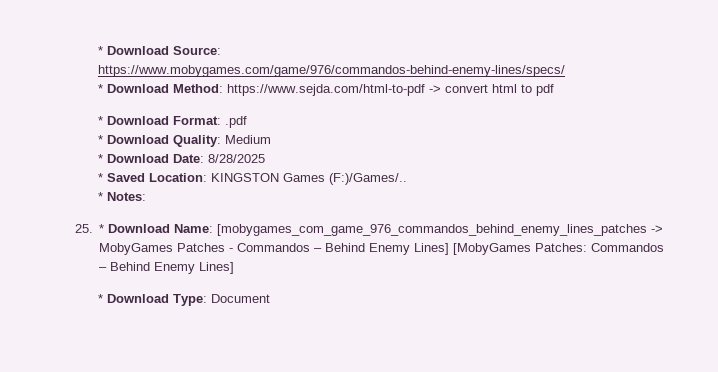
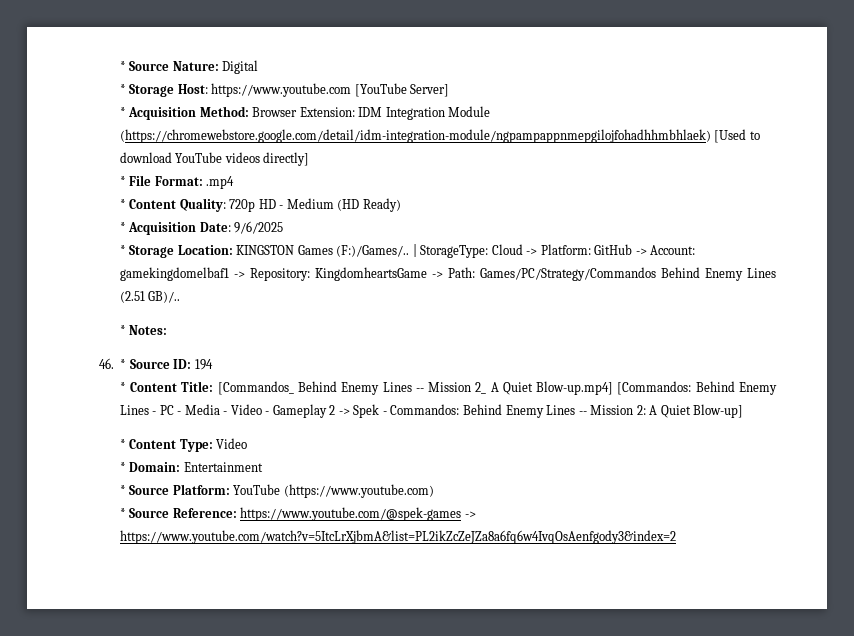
- * Download Source: https://www.mobygames.com/game/976/commandos-behind-enemy-lines/specs/
- * Download Method: https://www.sejda.com/html-to-pdf -> convert html to pdf
- * Download Format: .pdf
- * Download Quality: Medium
- * Download Date: 8/28/2025
- * Saved Location: KINGSTON Games (F:)/Games/..
+ * Source Nature: Digital
+ * Storage Host: https://www.youtube.com [YouTube Server]
+ * Acquisition Method: Browser Extension: IDM Integration Module (https://chromewebstore.google.com/detail/idm-integration-module/ngpampappnmepgilojfohadhhmbhlaek) [Used to download YouTube videos directly]
+ * File Format: .mp4
+ * Content Quality: 720p HD - Medium (HD Ready)
+ * Acquisition Date: 9/6/2025
+ * Storage Location: KINGSTON Games (F:)/Games/.. | StorageType: Cloud -> Platform: GitHub -> Account: gamekingdomelbaf1 -> Repository: KingdomheartsGame -> Path: Games/PC/Strategy/Commandos Behind Enemy Lines (2.51 GB)/..
  * Notes:
- 25. * Download Name: [mobygames_com_game_976_commandos_behind_enemy_lines_patches -> MobyGames Patches - Commandos – Behind Enemy Lines] [MobyGames Patches: Commandos – Behind Enemy Lines]
- * Download Type: Document
+ 46. * Source ID: 194
+ * Content Title: [Commandos_ Behind Enemy Lines -- Mission 2_ A Quiet Blow-up.mp4] [Commandos: Behind Enemy Lines - PC - Media - Video - Gameplay 2 -> Spek - Commandos: Behind Enemy Lines -- Mission 2: A Quiet Blow-up]
+ * Content Type: Video
+ * Domain: Entertainment
+ * Source Platform: YouTube (https://www.youtube.com)
+ * Source Reference: https://www.youtube.com/@spek-games -> https://www.youtube.com/watch?v=5ItcLrXjbmA&list=PL2ikZcZeJZa8a6fq6w4IvqOsAenfgody3&index=2

